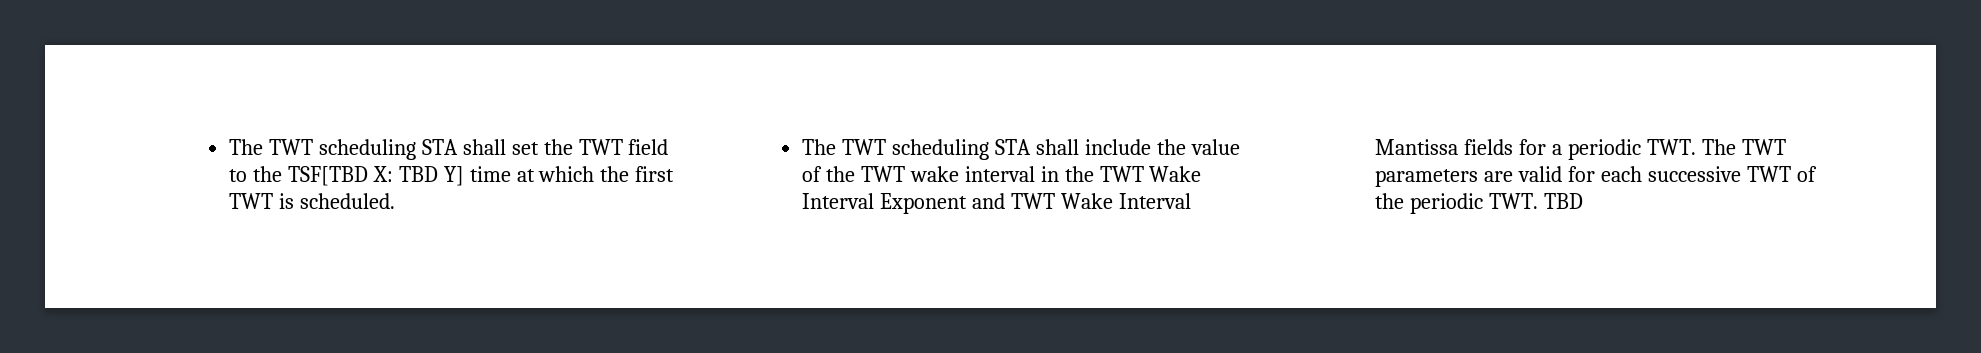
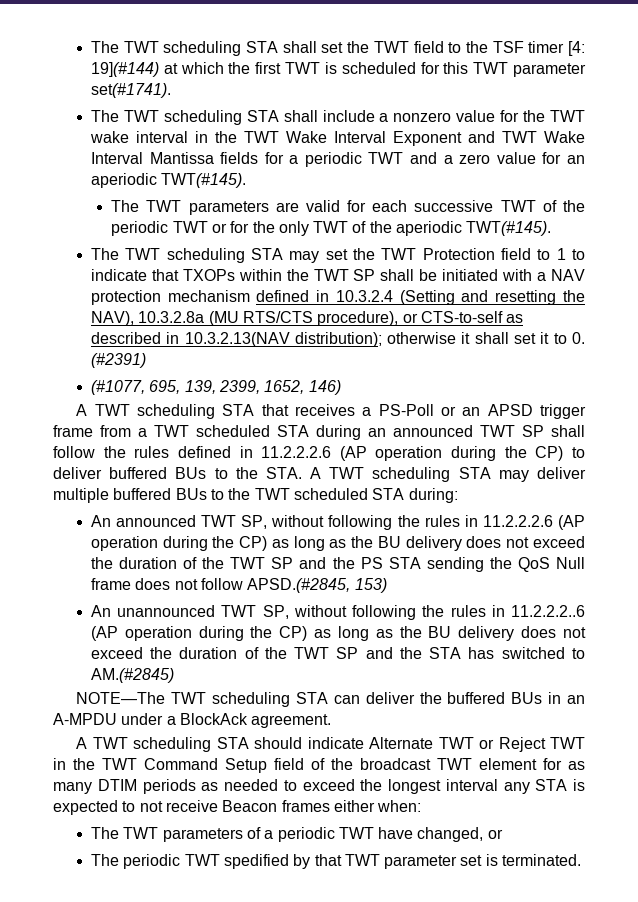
- The TWT scheduling STA shall set the TWT field to the TSF[TBD X: TBD Y] time at which the first TWT is scheduled.
+ The TWT scheduling STA shall set the TWT field to the TSF timer [4: 19](#144) at which the first TWT is scheduled for this TWT parameter set(#1741).
- The TWT scheduling STA shall include the value of the TWT wake interval in the TWT Wake Interval Exponent and TWT Wake Interval Mantissa fields for a periodic TWT. The TWT parameters are valid for each successive TWT of the periodic TWT. TBD
+ The TWT scheduling STA shall include a nonzero value for the TWT wake interval in the TWT Wake Interval Exponent and TWT Wake Interval Mantissa fields for a periodic TWT and a zero value for an aperiodic TWT(#145).
+ The TWT parameters are valid for each successive TWT of the periodic TWT or for the only TWT of the aperiodic TWT(#145).
+ The TWT scheduling STA may set the TWT Protection field to 1 to indicate that TXOPs within the TWT SP shall be initiated with a NAV protection mechanism defined in 10.3.2.4 (Setting and resetting the NAV), 10.3.2.8a (MU RTS/CTS procedure), or CTS-to-self as described in 10.3.2.13(NAV distribution); otherwise it shall set it to 0. (#2391)
+ (#1077, 695, 139, 2399, 1652, 146)
+ A TWT scheduling STA that receives a PS-Poll or an APSD trigger frame from a TWT scheduled STA during an announced TWT SP shall follow the rules defined in 11.2.2.2.6 (AP operation during the CP) to deliver buffered BUs to the STA. A TWT scheduling STA may deliver multiple buffered BUs to the TWT scheduled STA during:
+ An announced TWT SP, without following the rules in 11.2.2.2.6 (AP operation during the CP) as long as the BU delivery does not exceed the duration of the TWT SP and the PS STA sending the QoS Null frame does not follow APSD.(#2845, 153)
+ An unannounced TWT SP, without following the rules in 11.2.2.2..6 (AP operation during the CP) as long as the BU delivery does not exceed the duration of the TWT SP and the STA has switched to AM.(#2845)
+ NOTE—The TWT scheduling STA can deliver the buffered BUs in an A-MPDU under a BlockAck agreement.
+ A TWT scheduling STA should indicate Alternate TWT or Reject TWT in the TWT Command Setup field of the broadcast TWT element for as many DTIM periods as needed to exceed the longest interval any STA is expected to not receive Beacon frames either when:
+ The TWT parameters of a periodic TWT have changed, or
+ The periodic TWT spedified by that TWT parameter set is terminated.

